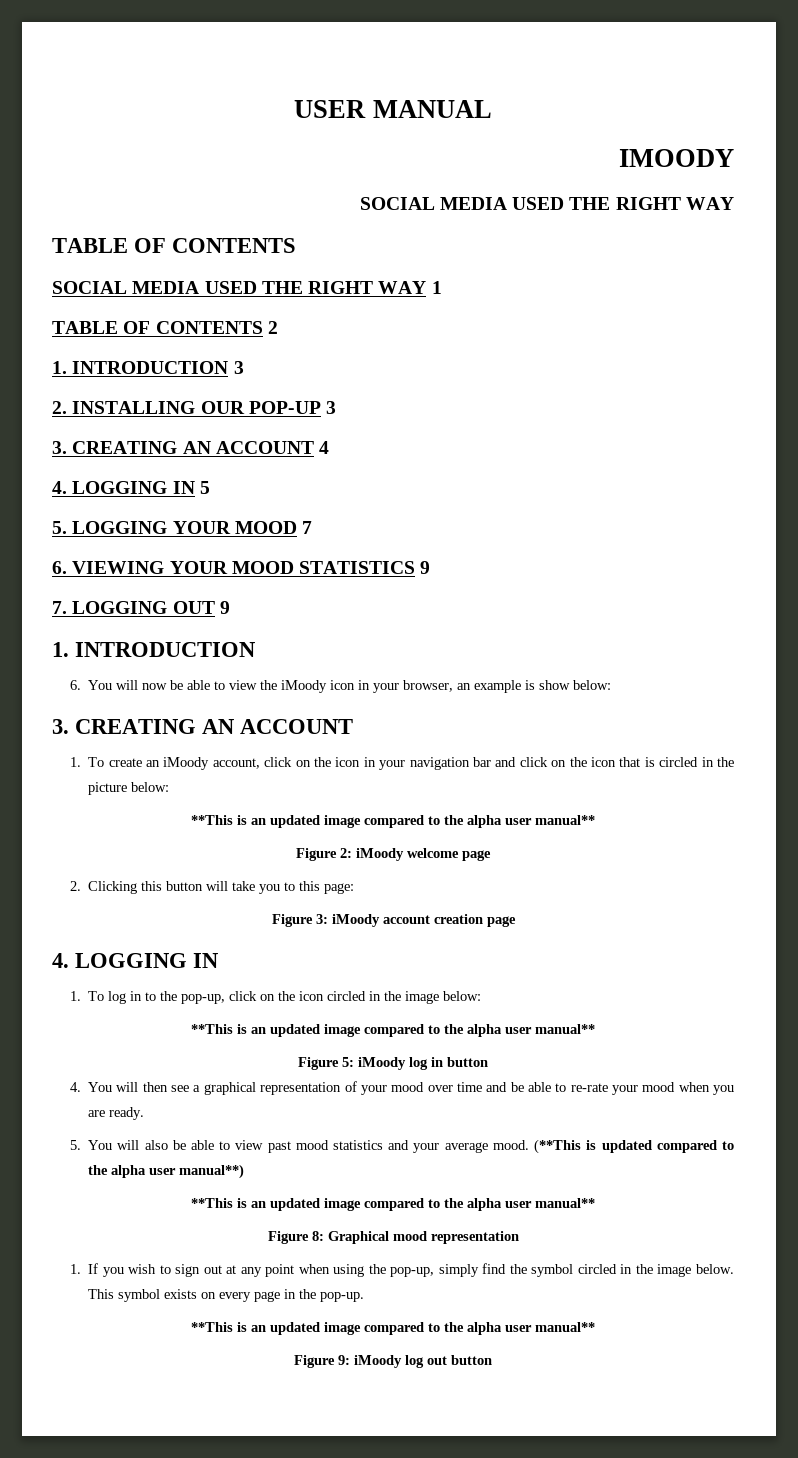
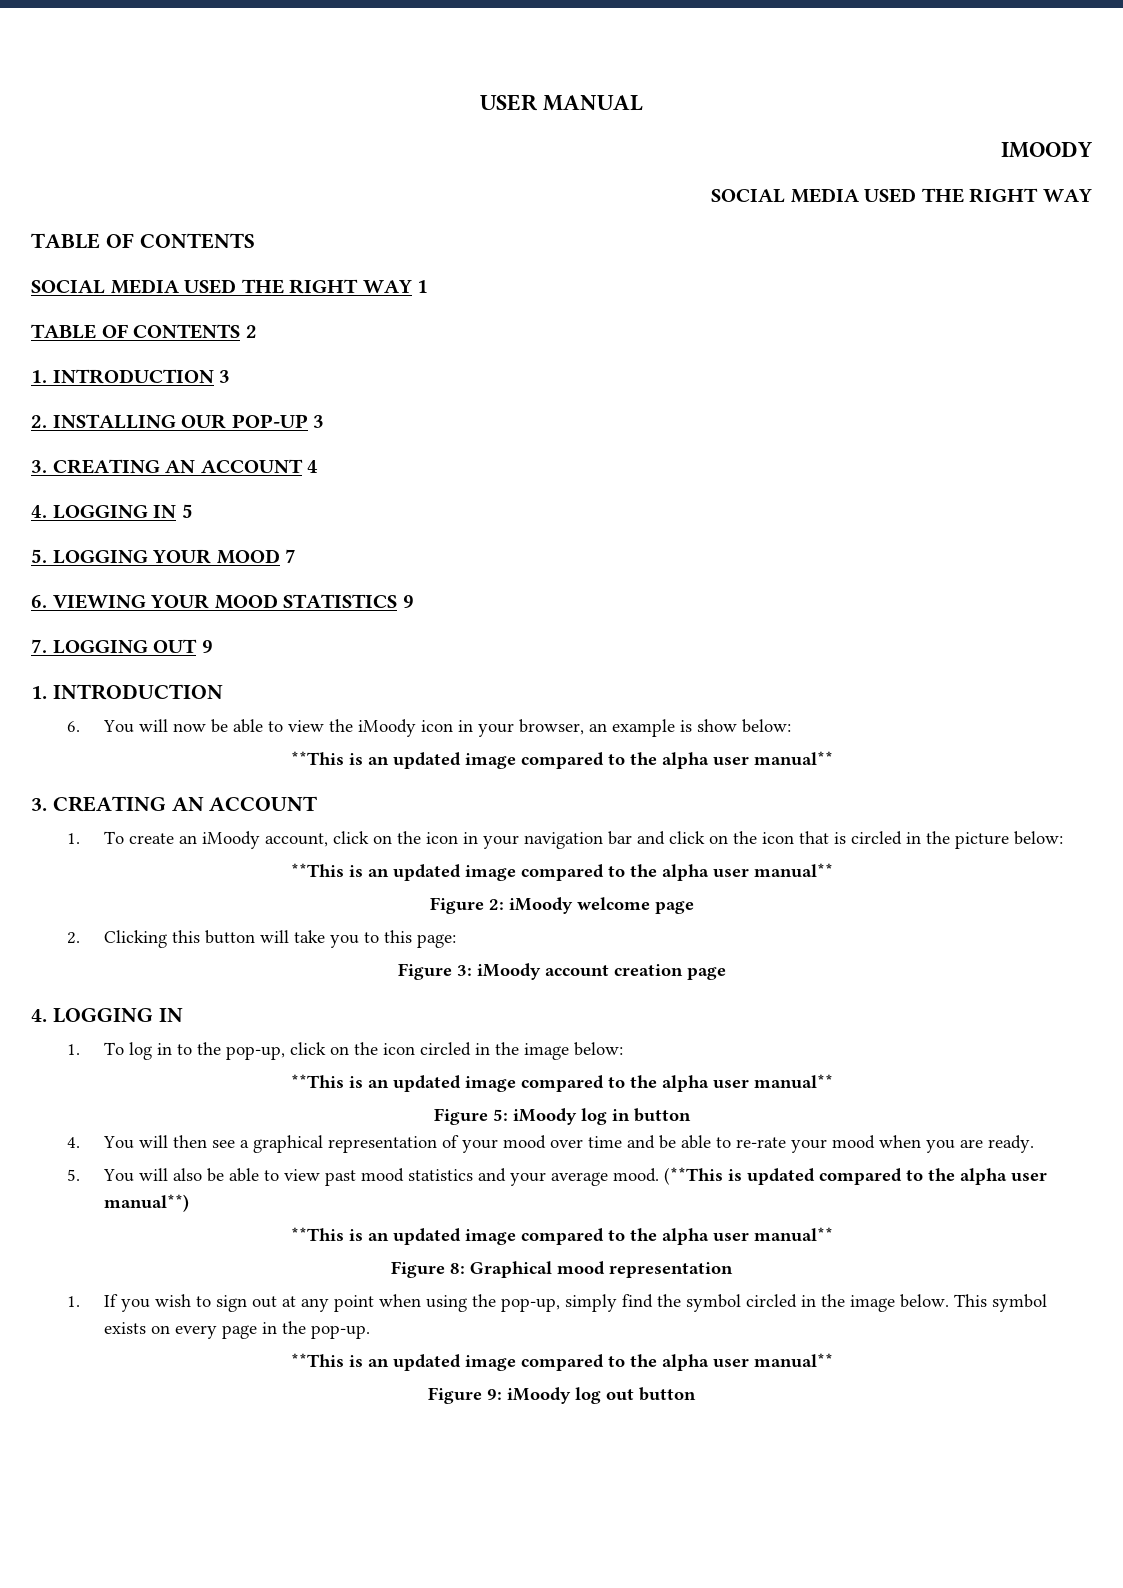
  6. You will now be able to view the iMoody icon in your browser, an example is show below:
+ **This is an updated image compared to the alpha user manual**

